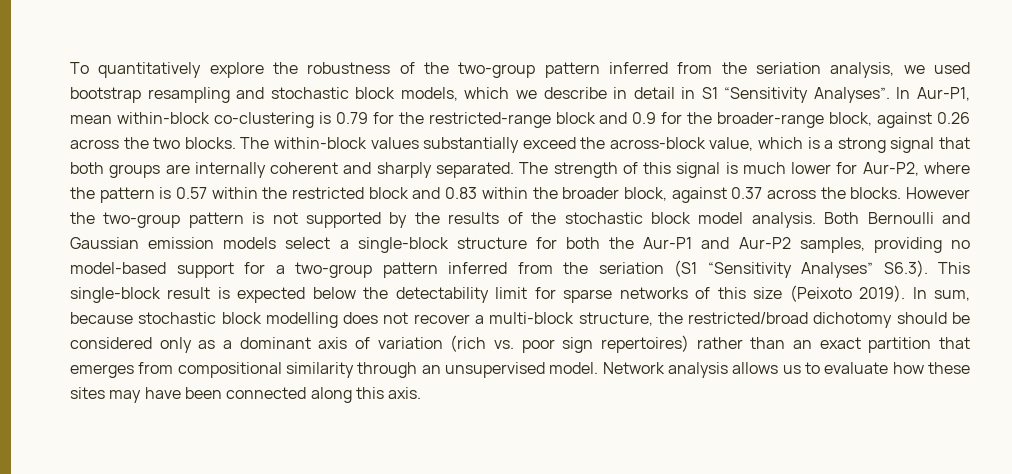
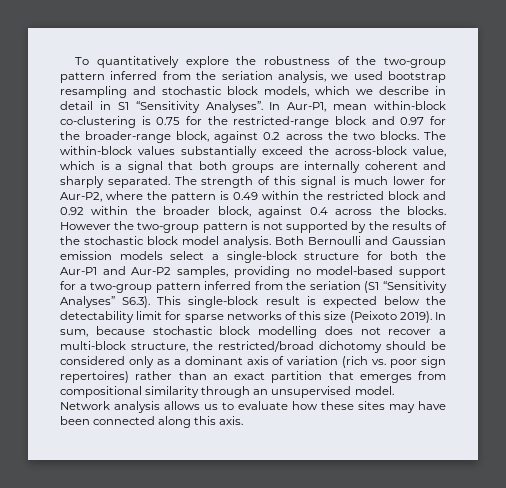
- In Aur-P1, mean within-block co-clustering is 0.79 for the restricted-range block and 0.9 for the broader-range block, against 0.26 across the two blocks.
+ In Aur-P1, mean within-block co-clustering is 0.75 for the restricted-range block and 0.97 for the broader-range block, against 0.2 across the two blocks.
- The within-block values substantially exceed the across-block value, which is a strong signal that both groups are internally coherent and sharply separated.
+ The within-block values substantially exceed the across-block value, which is a signal that both groups are internally coherent and sharply separated.
- The strength of this signal is much lower for Aur-P2, where the pattern is 0.57 within the restricted block and 0.83 within the broader block, against 0.37 across the blocks.
+ The strength of this signal is much lower for Aur-P2, where the pattern is 0.49 within the restricted block and 0.92 within the broader block, against 0.4 across the blocks.

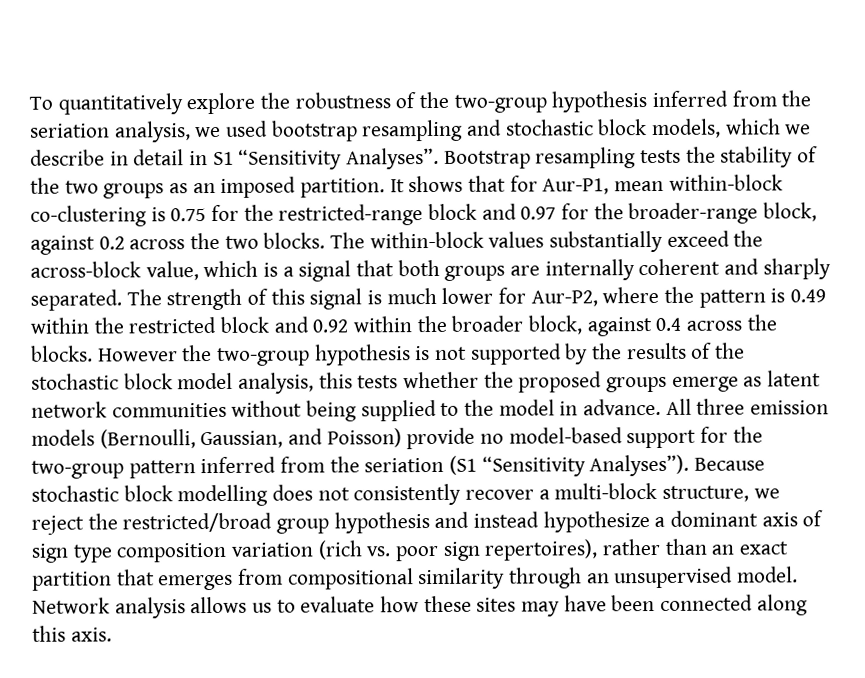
- To quantitatively explore the robustness of the two-group pattern inferred from the seriation analysis, we used bootstrap resampling and stochastic block models, which we describe in detail in S1 “Sensitivity Analyses”.
+ To quantitatively explore the robustness of the two-group hypothesis inferred from the seriation analysis, we used bootstrap resampling and stochastic block models, which we describe in detail in S1 “Sensitivity Analyses”.
- In Aur-P1, mean within-block co-clustering is 0.75 for the restricted-range block and 0.97 for the broader-range block, against 0.2 across the two blocks.
+ Bootstrap resampling tests the stability of the two groups as an imposed partition. It shows that for Aur-P1, mean within-block co-clustering is 0.75 for the restricted-range block and 0.97 for the broader-range block, against 0.2 across the two blocks.
- However the two-group pattern is not supported by the results of the stochastic block model analysis. Both Bernoulli and Gaussian emission models select a single-block structure for both the Aur-P1 and Aur-P2 samples, providing no model-based support for a two-group pattern inferred from the seriation (S1 “Sensitivity Analyses” S6.3). This single-block result is expected below the detectability limit for sparse networks of this size (Peixoto 2019). In sum, because stochastic block modelling does not recover a multi-block structure, the restricted/broad dichotomy should be considered only as a dominant axis of variation (rich vs. poor sign repertoires) rather than an exact partition that emerges from compositional similarity through an unsupervised model.
+ However the two-group hypothesis is not supported by the results of the stochastic block model analysis, this tests whether the proposed groups emerge as latent network communities without being supplied to the model in advance. All three emission models (Bernoulli, Gaussian, and Poisson) provide no model-based support for the two-group pattern inferred from the seriation (S1 “Sensitivity Analyses”). Because stochastic block modelling does not consistently recover a multi-block structure, we reject the restricted/broad group hypothesis and instead hypothesize a dominant axis of sign type composition variation (rich vs. poor sign repertoires), rather than an exact partition that emerges from compositional similarity through an unsupervised model.

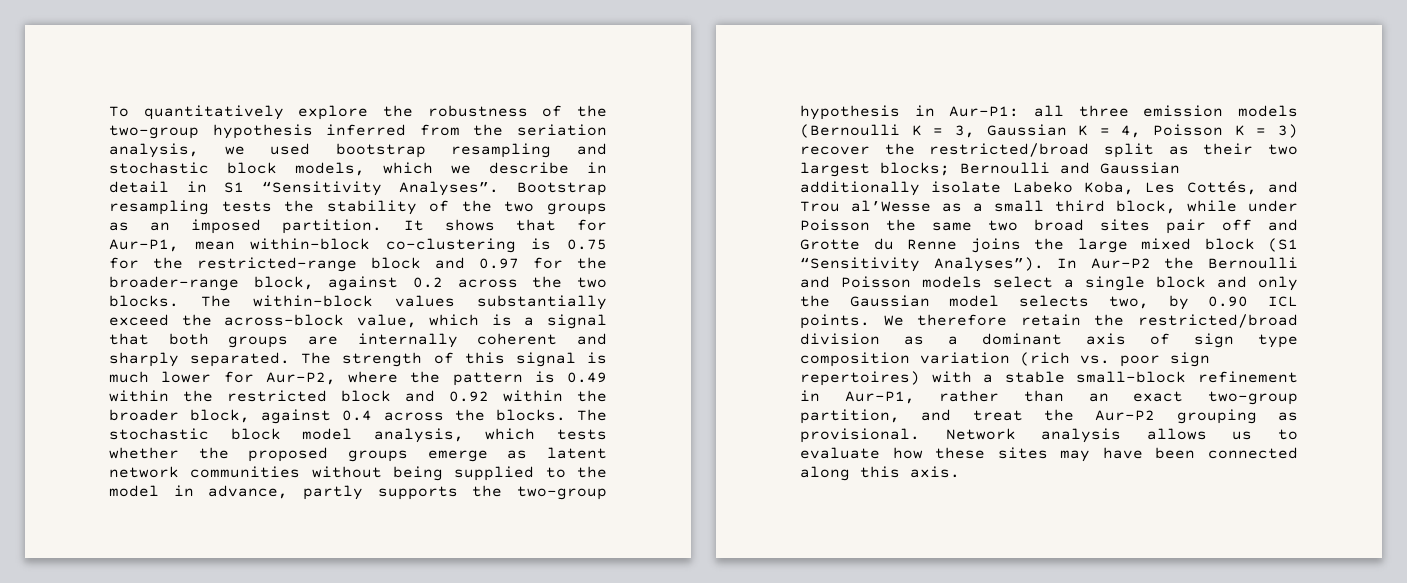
- However the two-group hypothesis is not supported by the results of the stochastic block model analysis, this tests whether the proposed groups emerge as latent network communities without being supplied to the model in advance. All three emission models (Bernoulli, Gaussian, and Poisson) provide no model-based support for the two-group pattern inferred from the seriation (S1 “Sensitivity Analyses”). Because stochastic block modelling does not consistently recover a multi-block structure, we reject the restricted/broad group hypothesis and instead hypothesize a dominant axis of sign type composition variation (rich vs. poor sign repertoires), rather than an exact partition that emerges from compositional similarity through an unsupervised model.
+ The stochastic block model analysis, which tests whether the proposed groups emerge as latent network communities without being supplied to the model in advance, partly supports the two-group hypothesis in Aur-P1: all three emission models (Bernoulli K = 3, Gaussian K = 4, Poisson K = 3) recover the restricted/broad split as their two largest blocks; Bernoulli and Gaussian additionally isolate Labeko Koba, Les Cottés, and Trou al’Wesse as a small third block, while under Poisson the same two broad sites pair off and Grotte du Renne joins the large mixed block (S1 “Sensitivity Analyses”). In Aur-P2 the Bernoulli and Poisson models select a single block and only the Gaussian model selects two, by 0.90 ICL points. We therefore retain the restricted/broad division as a dominant axis of sign type composition variation (rich vs. poor sign repertoires) with a stable small-block refinement in Aur-P1, rather than an exact two-group partition, and treat the Aur-P2 grouping as provisional.

